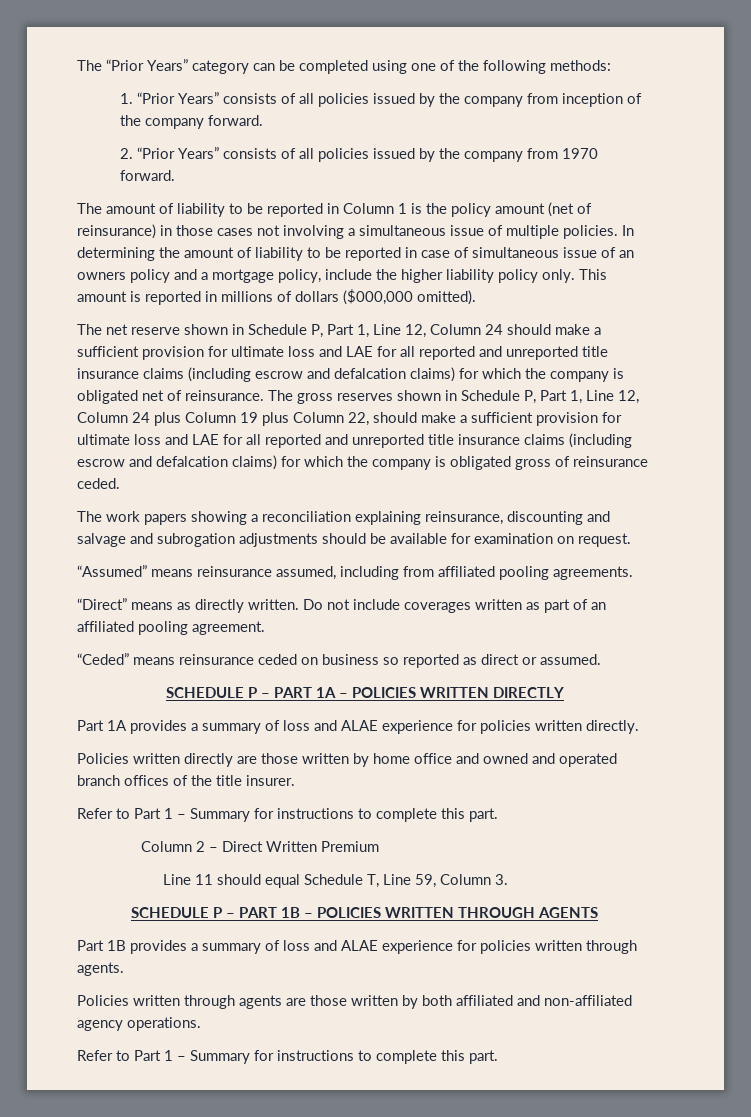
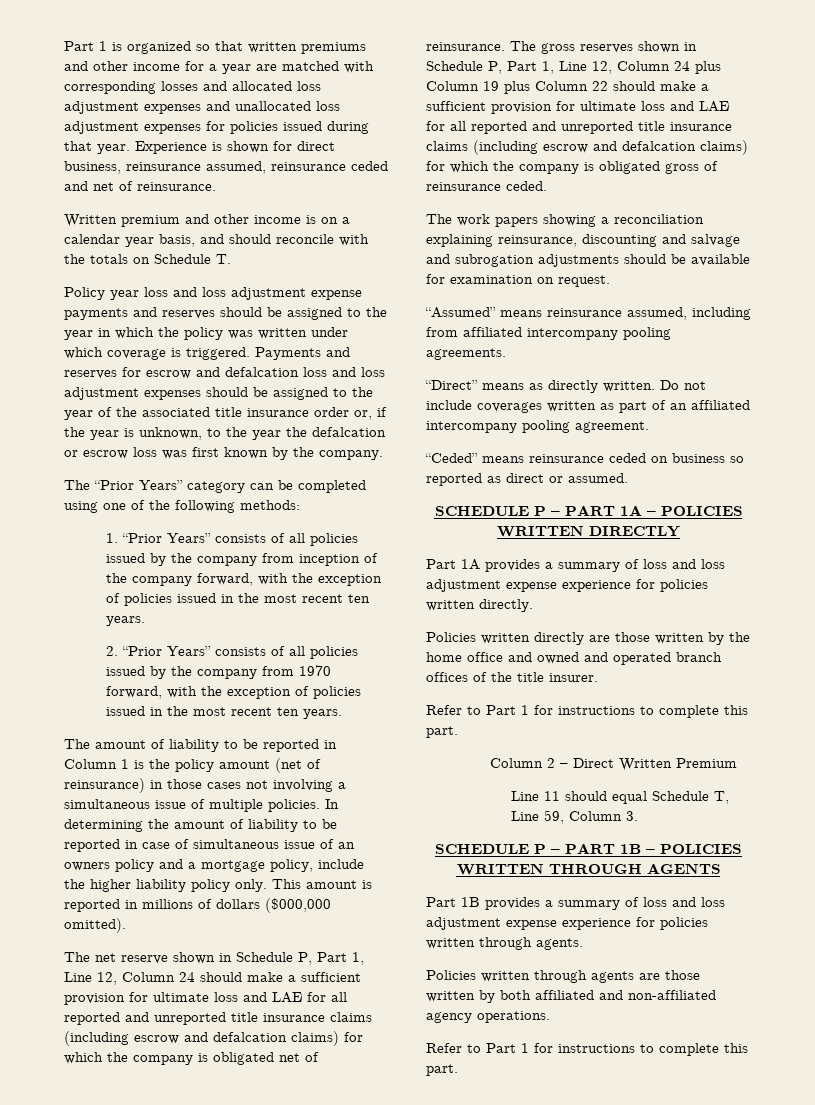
+ Part 1 is organized so that written premiums and other income for a year are matched with corresponding losses and allocated loss adjustment expenses and unallocated loss adjustment expenses for policies issued during that year. Experience is shown for direct business, reinsurance assumed, reinsurance ceded and net of reinsurance.
+ Written premium and other income is on a calendar year basis, and should reconcile with the totals on Schedule T.
+ Policy year loss and loss adjustment expense payments and reserves should be assigned to the year in which the policy was written under which coverage is triggered. Payments and reserves for escrow and defalcation loss and loss adjustment expenses should be assigned to the year of the associated title insurance order or, if the year is unknown, to the year the defalcation or escrow loss was first known by the company.
- 1. “Prior Years” consists of all policies issued by the company from inception of the company forward.
+ 1. “Prior Years” consists of all policies issued by the company from inception of the company forward, with the exception of policies issued in the most recent ten years.
- 2. “Prior Years” consists of all policies issued by the company from 1970 forward.
+ 2. “Prior Years” consists of all policies issued by the company from 1970 forward, with the exception of policies issued in the most recent ten years.
- The gross reserves shown in Schedule P, Part 1, Line 12, Column 24 plus Column 19 plus Column 22, should make a sufficient provision for ultimate loss and LAE for all reported and unreported title insurance claims (including escrow and defalcation claims) for which the company is obligated gross of reinsurance ceded.
+ The gross reserves shown in Schedule P, Part 1, Line 12, Column 24 plus Column 19 plus Column 22 should make a sufficient provision for ultimate loss and LAE for all reported and unreported title insurance claims (including escrow and defalcation claims) for which the company is obligated gross of reinsurance ceded.
- “Assumed” means reinsurance assumed, including from affiliated pooling agreements.
+ “Assumed” means reinsurance assumed, including from affiliated intercompany pooling agreements.
- Do not include coverages written as part of an affiliated pooling agreement.
+ Do not include coverages written as part of an affiliated intercompany pooling agreement.
- Part 1A provides a summary of loss and ALAE experience for policies written directly.
+ Part 1A provides a summary of loss and loss adjustment expense experience for policies written directly.
- Policies written directly are those written by home office and owned and operated branch offices of the title insurer.
- Refer to Part 1 – Summary for instructions to complete this part.
+ Policies written directly are those written by the home office and owned and operated branch offices of the title insurer.
+ Refer to Part 1 for instructions to complete this part.
- Part 1B provides a summary of loss and ALAE experience for policies written through agents.
+ Part 1B provides a summary of loss and loss adjustment expense experience for policies written through agents.
  Policies written through agents are those written by both affiliated and non-affiliated agency operations.
- Refer to Part 1 – Summary for instructions to complete this part.
+ Refer to Part 1 for instructions to complete this part.

